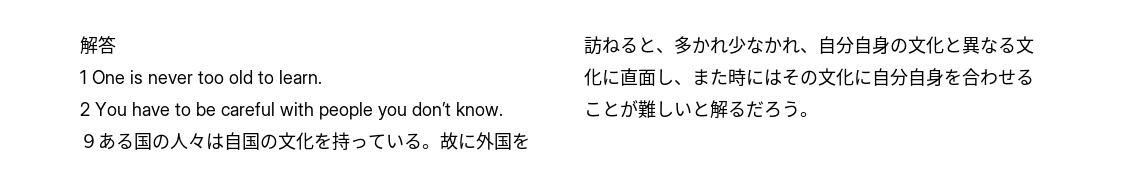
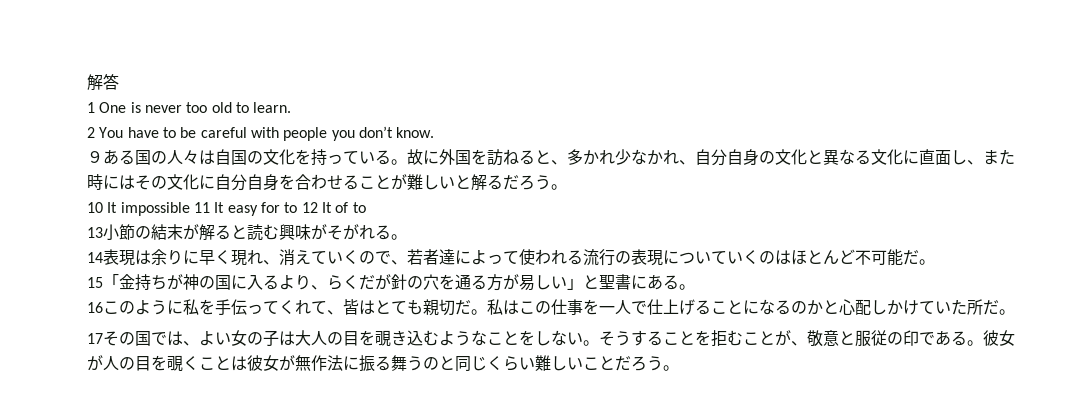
+ 10 It impossible 11 It easy for to 12 It of to
+ 13小節の結末が解ると読む興味がそがれる。
+ 14表現は余りに早く現れ、消えていくので、若者達によって使われる流行の表現についていくのはほとんど不可能だ。
+ 15「金持ちが神の国に入るより、らくだが針の穴を通る方が易しい」と聖書にある。
+ 16このように私を手伝ってくれて、皆はとても親切だ。私はこの仕事を一人で仕上げることになるのかと心配しかけていた所だ。
+ 17その国では、よい女の子は大人の目を覗き込むようなことをしない。そうすることを拒むことが、敬意と服従の印である。彼女が人の目を覗くことは彼女が無作法に振る舞うのと同じくらい難しいことだろう。

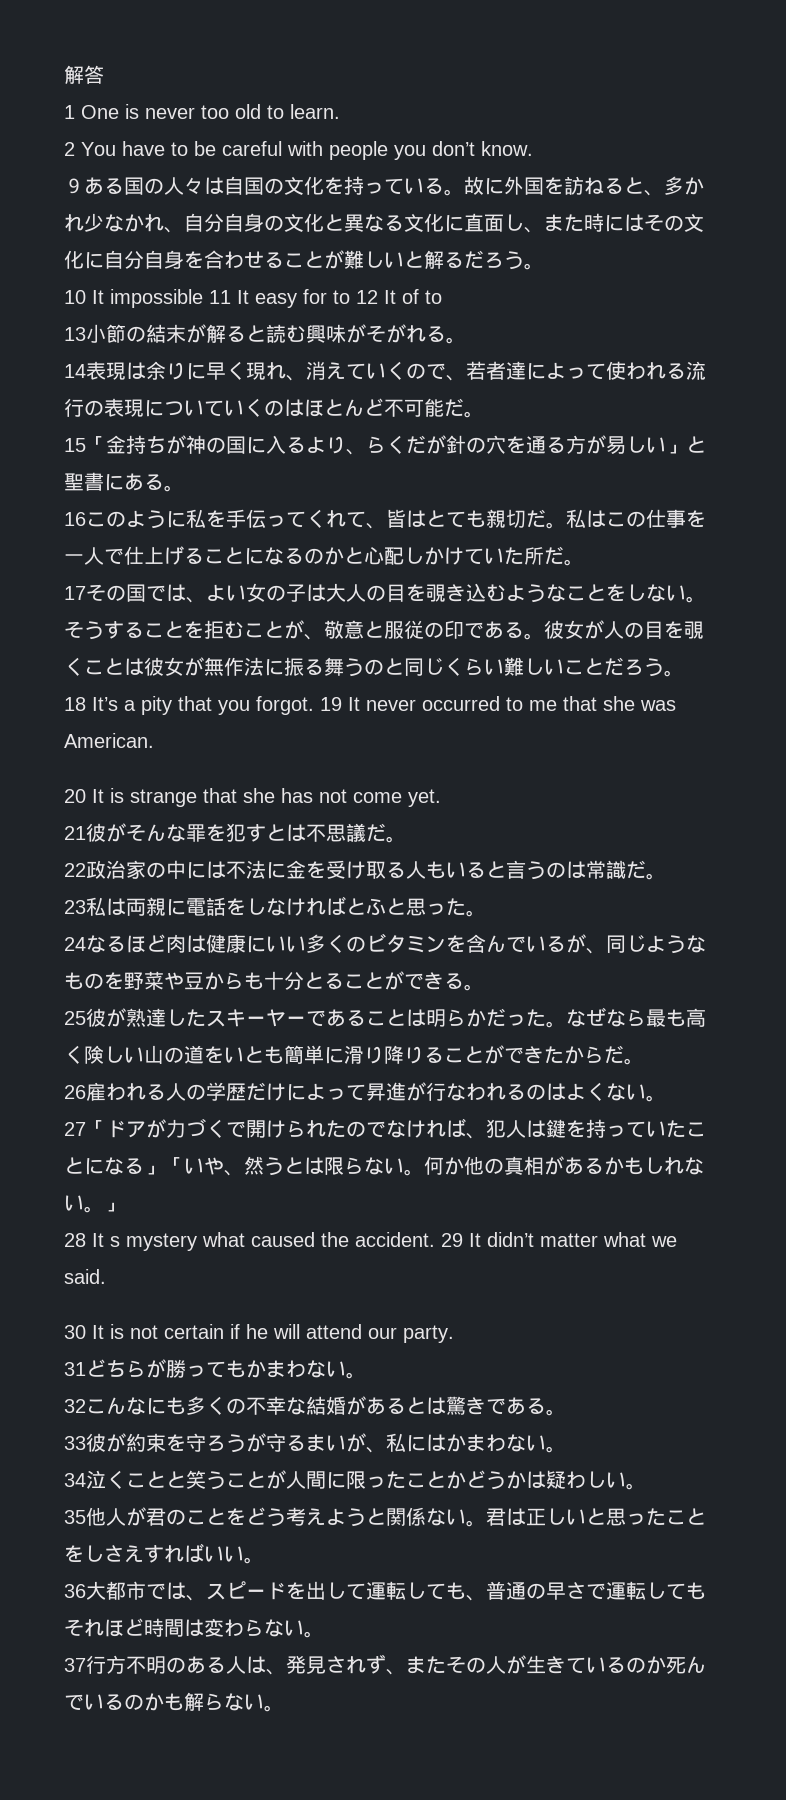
+ 18 It’s a pity that you forgot. 19 It never occurred to me that she was American.
+ 20 It is strange that she has not come yet.
+ 21彼がそんな罪を犯すとは不思議だ。
+ 22政治家の中には不法に金を受け取る人もいると言うのは常識だ。
+ 23私は両親に電話をしなければとふと思った。
+ 24なるほど肉は健康にいい多くのビタミンを含んでいるが、同じようなものを野菜や豆からも十分とることができる。
+ 25彼が熟達したスキーヤーであることは明らかだった。なぜなら最も高く険しい山の道をいとも簡単に滑り降りることができたからだ。
+ 26雇われる人の学歴だけによって昇進が行なわれるのはよくない。
+ 27「ドアが力づくで開けられたのでなければ、犯人は鍵を持っていたことになる」「いや、然うとは限らない。何か他の真相があるかもしれない。」
+ 28 It s mystery what caused the accident. 29 It didn’t matter what we said.
+ 30 It is not certain if he will attend our party.
+ 31どちらが勝ってもかまわない。
+ 32こんなにも多くの不幸な結婚があるとは驚きである。
+ 33彼が約束を守ろうが守るまいが、私にはかまわない。
+ 34泣くことと笑うことが人間に限ったことかどうかは疑わしい。
+ 35他人が君のことをどう考えようと関係ない。君は正しいと思ったことをしさえすればいい。
+ 36大都市では、スピードを出して運転しても、普通の早さで運転してもそれほど時間は変わらない。
+ 37行方不明のある人は、発見されず、またその人が生きているのか死んでいるのかも解らない。

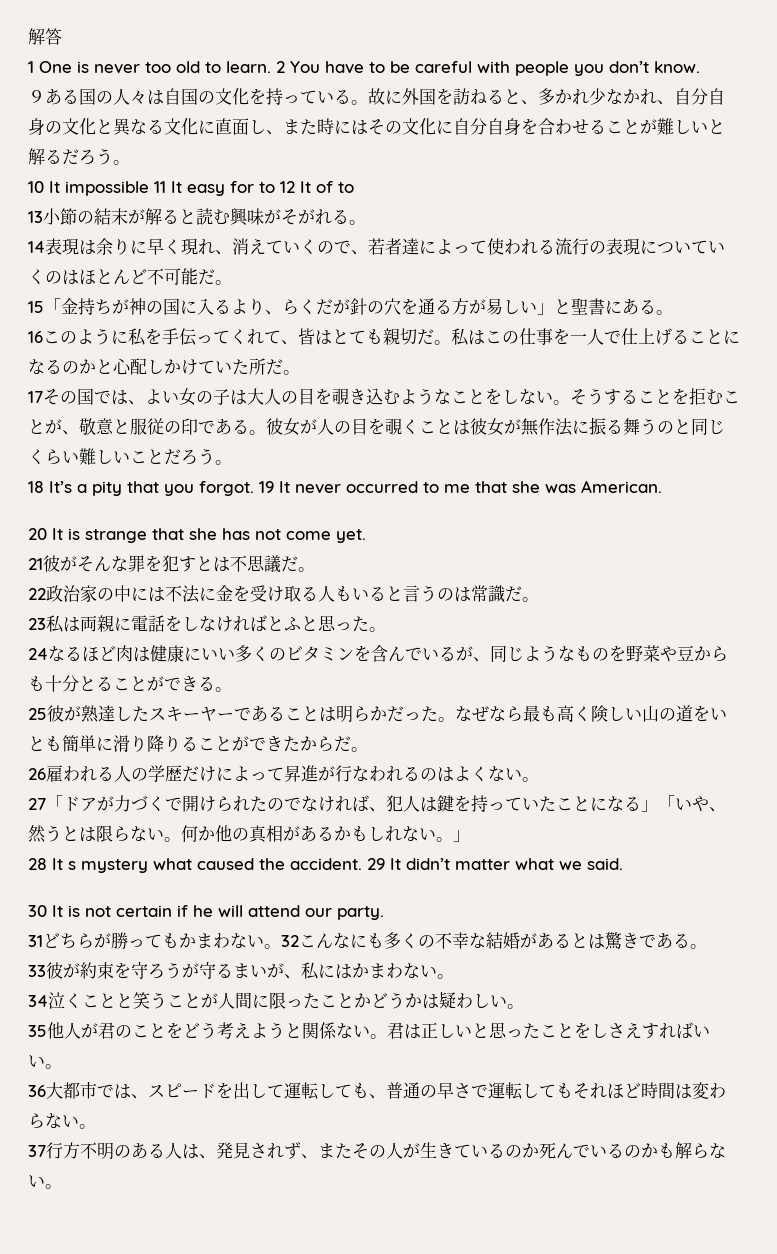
- 1 One is never too old to learn.
- 2 You have to be careful with people you don’t know.
+ 1 One is never too old to learn. 2 You have to be careful with people you don’t know.
- 31どちらが勝ってもかまわない。
- 32こんなにも多くの不幸な結婚があるとは驚きである。
+ 31どちらが勝ってもかまわない。32こんなにも多くの不幸な結婚があるとは驚きである。

